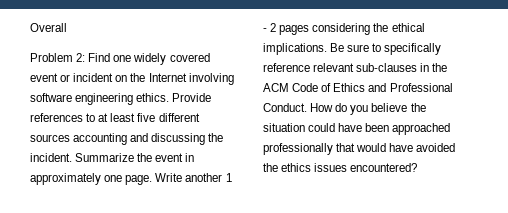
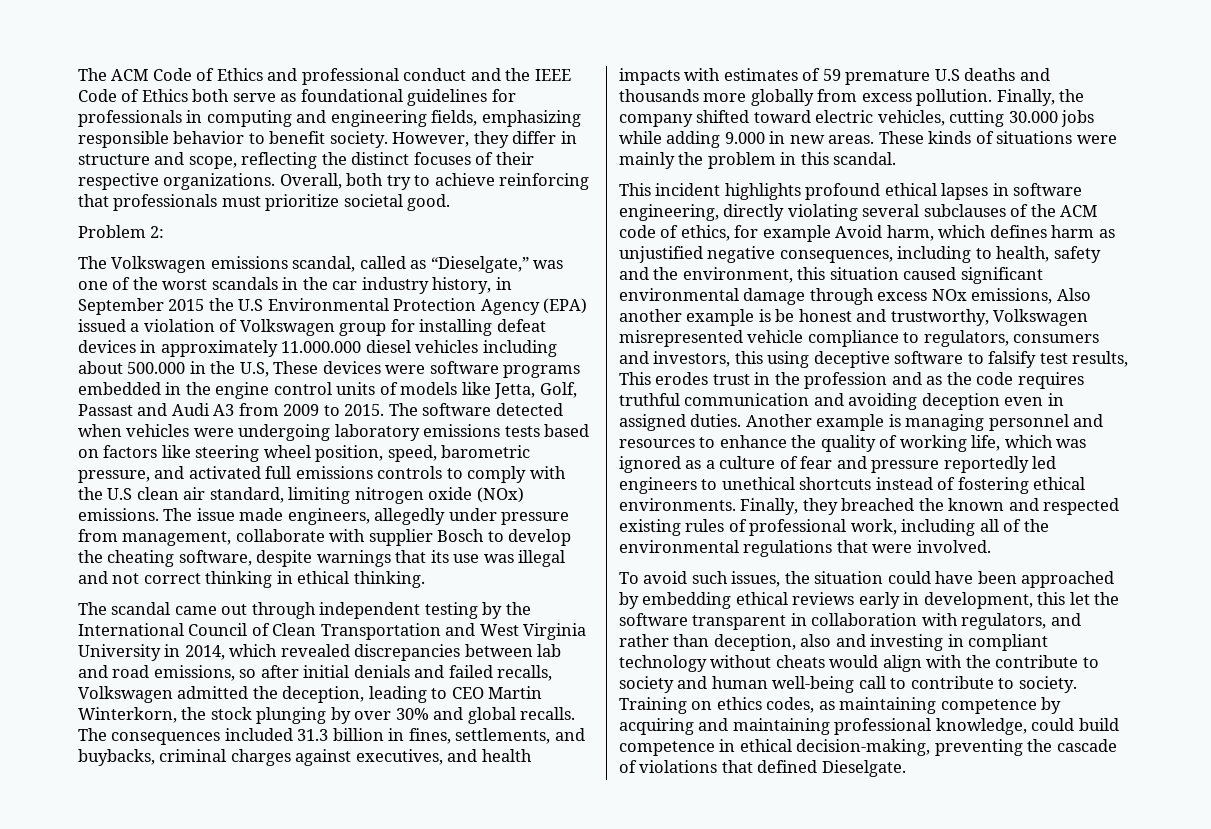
- Overall
- Problem 2: Find one widely covered event or incident on the Internet involving software engineering ethics. Provide references to at least five different sources accounting and discussing the incident. Summarize the event in approximately one page. Write another 1 - 2 pages considering the ethical implications. Be sure to specifically reference relevant sub-clauses in the ACM Code of Ethics and Professional Conduct. How do you believe the situation could have been approached professionally that would have avoided the ethics issues encountered?
+ The ACM Code of Ethics and professional conduct and the IEEE Code of Ethics both serve as foundational guidelines for professionals in computing and engineering fields, emphasizing responsible behavior to benefit society. However, they differ in structure and scope, reflecting the distinct focuses of their respective organizations. Overall, both try to achieve reinforcing that professionals must prioritize societal good.
+ Problem 2:
+ The Volkswagen emissions scandal, called as “Dieselgate,” was one of the worst scandals in the car industry history, in September 2015 the U.S Environmental Protection Agency (EPA) issued a violation of Volkswagen group for installing defeat devices in approximately 11.000.000 diesel vehicles including about 500.000 in the U.S, These devices were software programs embedded in the engine control units of models like Jetta, Golf, Passast and Audi A3 from 2009 to 2015. The software detected when vehicles were undergoing laboratory emissions tests based on factors like steering wheel position, speed, barometric pressure, and activated full emissions controls to comply with the U.S clean air standard, limiting nitrogen oxide (NOx) emissions. The issue made engineers, allegedly under pressure from management, collaborate with supplier Bosch to develop the cheating software, despite warnings that its use was illegal and not correct thinking in ethical thinking.
+ The scandal came out through independent testing by the International Council of Clean Transportation and West Virginia University in 2014, which revealed discrepancies between lab and road emissions, so after initial denials and failed recalls, Volkswagen admitted the deception, leading to CEO Martin Winterkorn, the stock plunging by over 30% and global recalls. The consequences included 31.3 billion in fines, settlements, and buybacks, criminal charges against executives, and health impacts with estimates of 59 premature U.S deaths and thousands more globally from excess pollution. Finally, the company shifted toward electric vehicles, cutting 30.000 jobs while adding 9.000 in new areas. These kinds of situations were mainly the problem in this scandal.
+ This incident highlights profound ethical lapses in software engineering, directly violating several subclauses of the ACM code of ethics, for example Avoid harm, which defines harm as unjustified negative consequences, including to health, safety and the environment, this situation caused significant environmental damage through excess NOx emissions, Also another example is be honest and trustworthy, Volkswagen misrepresented vehicle compliance to regulators, consumers and investors, this using deceptive software to falsify test results, This erodes trust in the profession and as the code requires truthful communication and avoiding deception even in assigned duties. Another example is managing personnel and resources to enhance the quality of working life, which was ignored as a culture of fear and pressure reportedly led engineers to unethical shortcuts instead of fostering ethical environments. Finally, they breached the known and respected existing rules of professional work, including all of the environmental regulations that were involved.
+ To avoid such issues, the situation could have been approached by embedding ethical reviews early in development, this let the software transparent in collaboration with regulators, and rather than deception, also and investing in compliant technology without cheats would align with the contribute to society and human well-being call to contribute to society. Training on ethics codes, as maintaining competence by acquiring and maintaining professional knowledge, could build competence in ethical decision-making, preventing the cascade of violations that defined Dieselgate.

